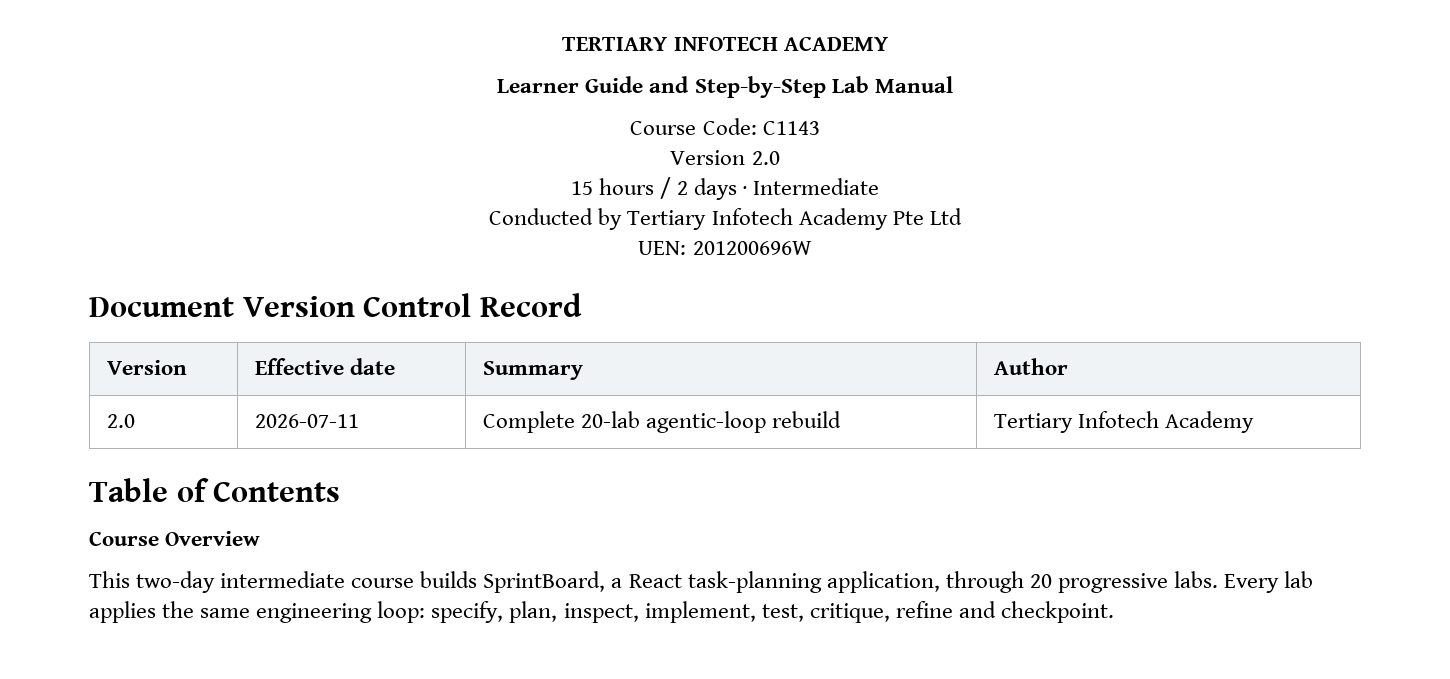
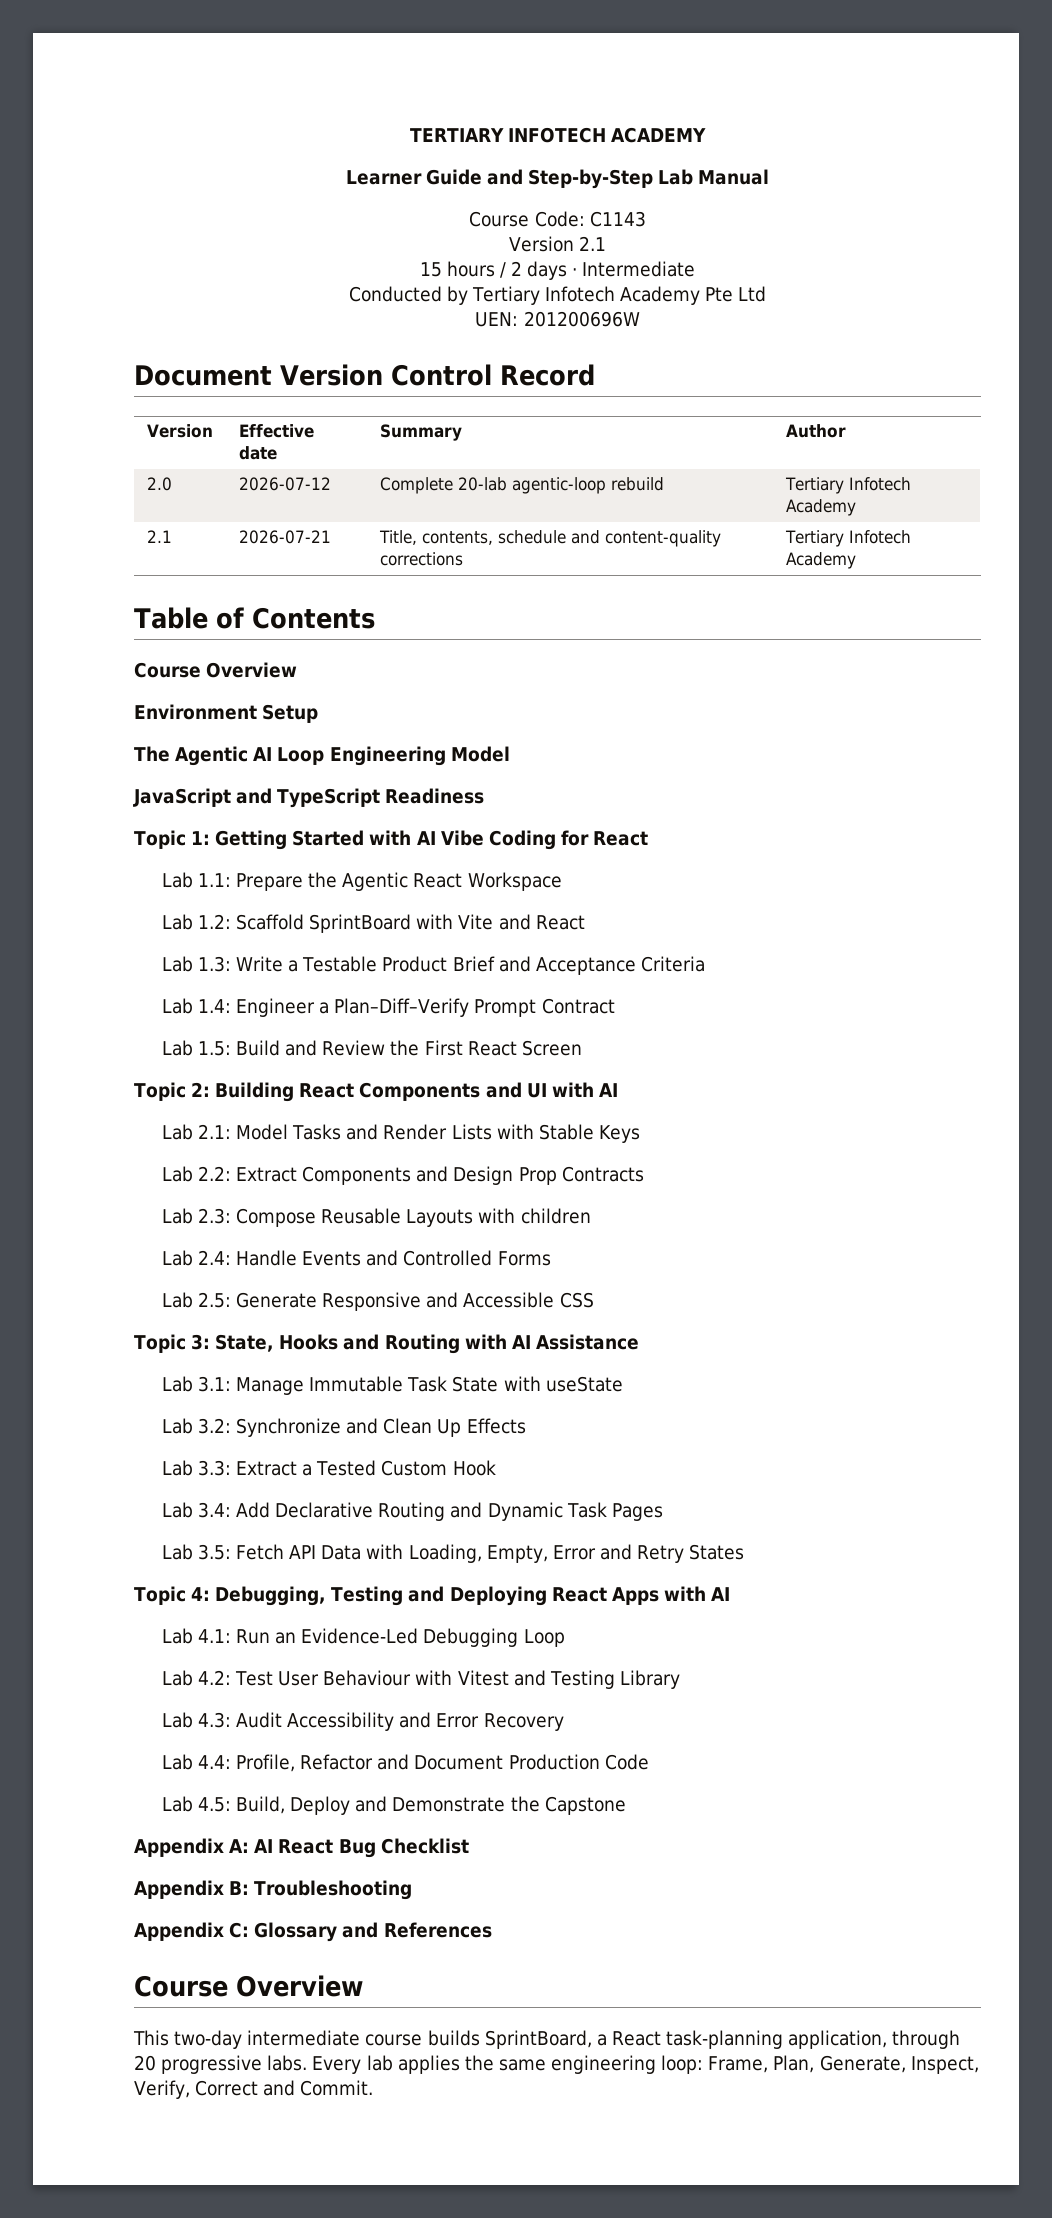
- Version 2.0
+ Version 2.1
- 2.0 | 2026-07-11 | Complete 20-lab agentic-loop rebuild | Tertiary Infotech Academy
+ 2.0 | 2026-07-12 | Complete 20-lab agentic-loop rebuild | Tertiary Infotech Academy
+ 2.1 | 2026-07-21 | Title, contents, schedule and content-quality corrections | Tertiary Infotech Academy
+ Environment Setup
+ The Agentic AI Loop Engineering Model
+ JavaScript and TypeScript Readiness
+ Topic 1: Getting Started with AI Vibe Coding for React
+ Lab 1.1: Prepare the Agentic React Workspace
+ Lab 1.2: Scaffold SprintBoard with Vite and React
+ Lab 1.3: Write a Testable Product Brief and Acceptance Criteria
+ Lab 1.4: Engineer a Plan–Diff–Verify Prompt Contract
+ Lab 1.5: Build and Review the First React Screen
+ Topic 2: Building React Components and UI with AI
+ Lab 2.1: Model Tasks and Render Lists with Stable Keys
+ Lab 2.2: Extract Components and Design Prop Contracts
+ Lab 2.3: Compose Reusable Layouts with children
+ Lab 2.4: Handle Events and Controlled Forms
+ Lab 2.5: Generate Responsive and Accessible CSS
+ Topic 3: State, Hooks and Routing with AI Assistance
+ Lab 3.1: Manage Immutable Task State with useState
+ Lab 3.2: Synchronize and Clean Up Effects
+ Lab 3.3: Extract a Tested Custom Hook
+ Lab 3.4: Add Declarative Routing and Dynamic Task Pages
+ Lab 3.5: Fetch API Data with Loading, Empty, Error and Retry States
+ Topic 4: Debugging, Testing and Deploying React Apps with AI
+ Lab 4.1: Run an Evidence-Led Debugging Loop
+ Lab 4.2: Test User Behaviour with Vitest and Testing Library
+ Lab 4.3: Audit Accessibility and Error Recovery
+ Lab 4.4: Profile, Refactor and Document Production Code
+ Lab 4.5: Build, Deploy and Demonstrate the Capstone
+ Appendix A: AI React Bug Checklist
+ Appendix B: Troubleshooting
+ Appendix C: Glossary and References
+ Course Overview
- Every lab applies the same engineering loop: specify, plan, inspect, implement, test, critique, refine and checkpoint.
+ Every lab applies the same engineering loop: Frame, Plan, Generate, Inspect, Verify, Correct and Commit.

